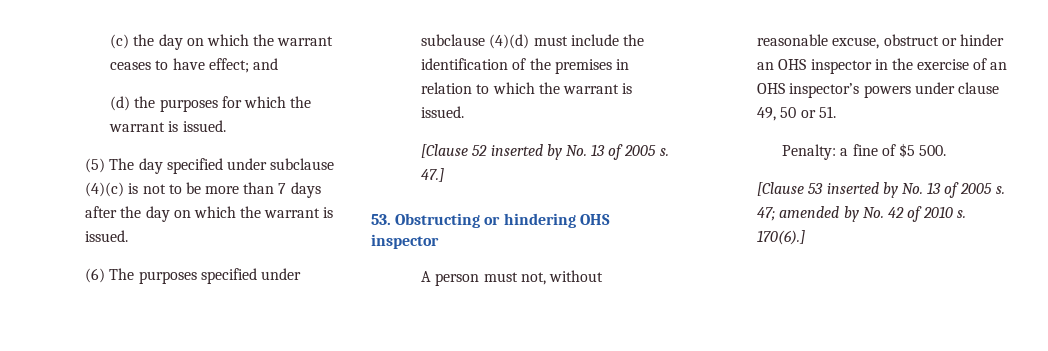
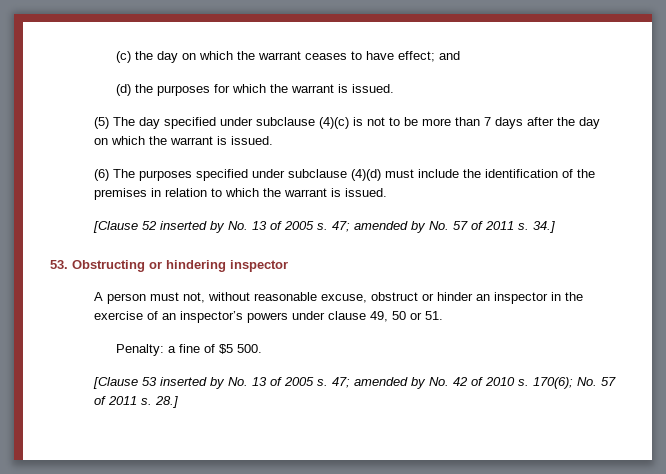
- 47.]
+ 47; amended by No. 57 of 2011 s. 34.]
- 53. Obstructing or hindering OHS inspector
+ 53. Obstructing or hindering inspector
- A person must not, without reasonable excuse, obstruct or hinder an OHS inspector in the exercise of an OHS inspector’s powers under clause 49, 50 or 51.
+ A person must not, without reasonable excuse, obstruct or hinder an inspector in the exercise of an inspector’s powers under clause 49, 50 or 51.
- 170(6).]
+ 170(6); No. 57 of 2011 s. 28.]

